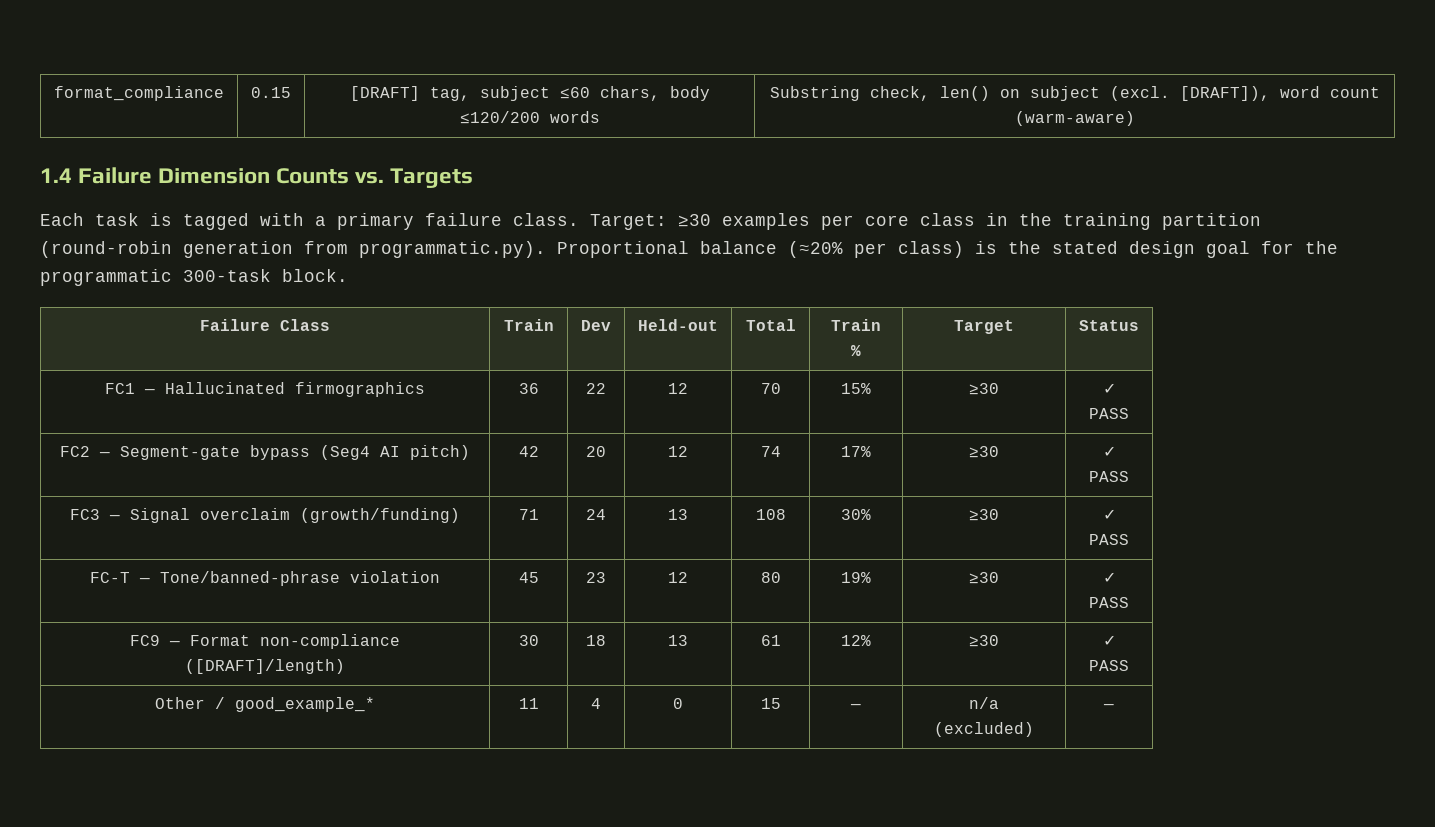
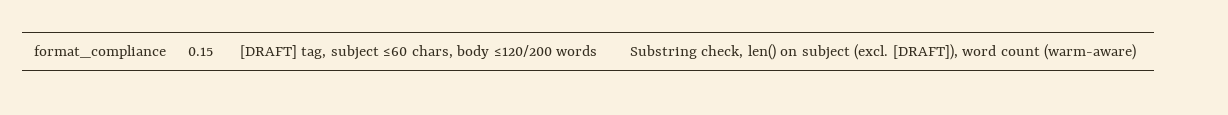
- 1.4 Failure Dimension Counts vs. Targets
- Each task is tagged with a primary failure class. Target: ≥30 examples per core class in the training partition (round-robin generation from programmatic.py). Proportional balance (≈20% per class) is the stated design goal for the programmatic 300-task block.
- Failure Class | Train | Dev | Held-out | Total | Train % | Target | Status
- FC1 — Hallucinated firmographics | 36 | 22 | 12 | 70 | 15% | ≥30 | ✓ PASS
- FC2 — Segment-gate bypass (Seg4 AI pitch) | 42 | 20 | 12 | 74 | 17% | ≥30 | ✓ PASS
- FC3 — Signal overclaim (growth/funding) | 71 | 24 | 13 | 108 | 30% | ≥30 | ✓ PASS
- FC-T — Tone/banned-phrase violation | 45 | 23 | 12 | 80 | 19% | ≥30 | ✓ PASS
- FC9 — Format non-compliance ([DRAFT]/length) | 30 | 18 | 13 | 61 | 12% | ≥30 | ✓ PASS
- Other / good_example_* | 11 | 4 | 0 | 15 | — | n/a (excluded) | —

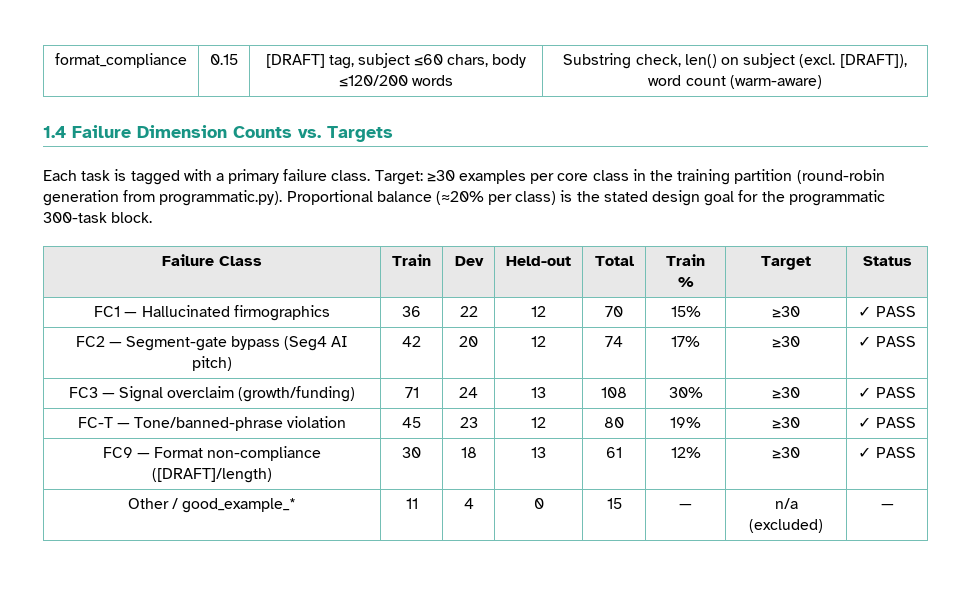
+ 1.4 Failure Dimension Counts vs. Targets
+ Each task is tagged with a primary failure class. Target: ≥30 examples per core class in the training partition (round-robin generation from programmatic.py). Proportional balance (≈20% per class) is the stated design goal for the programmatic 300-task block.
+ Failure Class | Train | Dev | Held-out | Total | Train % | Target | Status
+ FC1 — Hallucinated firmographics | 36 | 22 | 12 | 70 | 15% | ≥30 | ✓ PASS
+ FC2 — Segment-gate bypass (Seg4 AI pitch) | 42 | 20 | 12 | 74 | 17% | ≥30 | ✓ PASS
+ FC3 — Signal overclaim (growth/funding) | 71 | 24 | 13 | 108 | 30% | ≥30 | ✓ PASS
+ FC-T — Tone/banned-phrase violation | 45 | 23 | 12 | 80 | 19% | ≥30 | ✓ PASS
+ FC9 — Format non-compliance ([DRAFT]/length) | 30 | 18 | 13 | 61 | 12% | ≥30 | ✓ PASS
+ Other / good_example_* | 11 | 4 | 0 | 15 | — | n/a (excluded) | —

